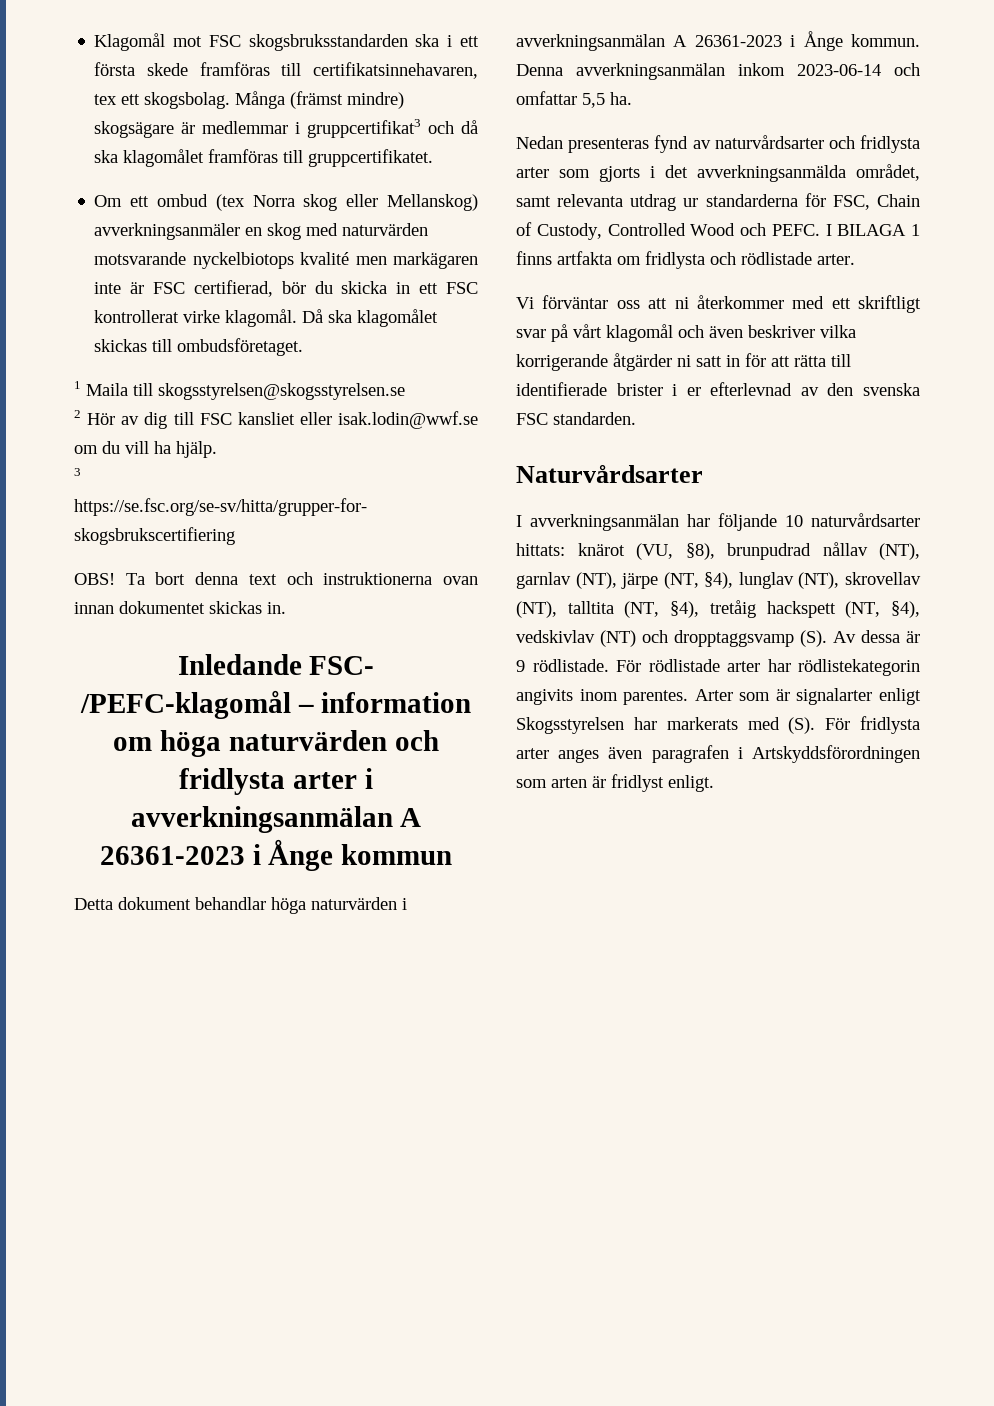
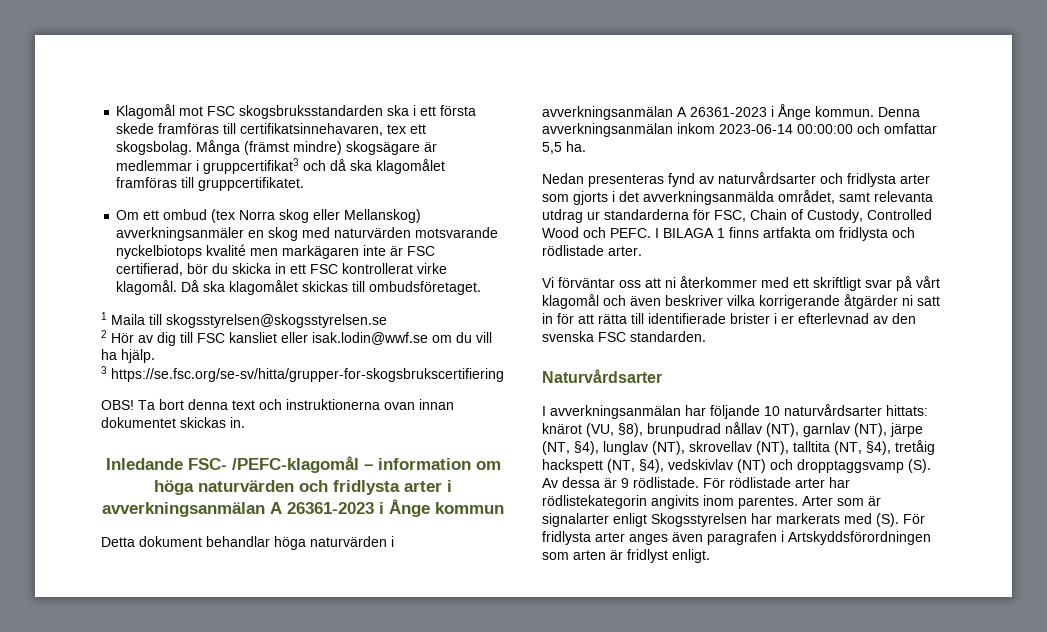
- Denna avverkningsanmälan inkom 2023-06-14 och omfattar 5,5 ha.
+ Denna avverkningsanmälan inkom 2023-06-14 00:00:00 och omfattar 5,5 ha.

